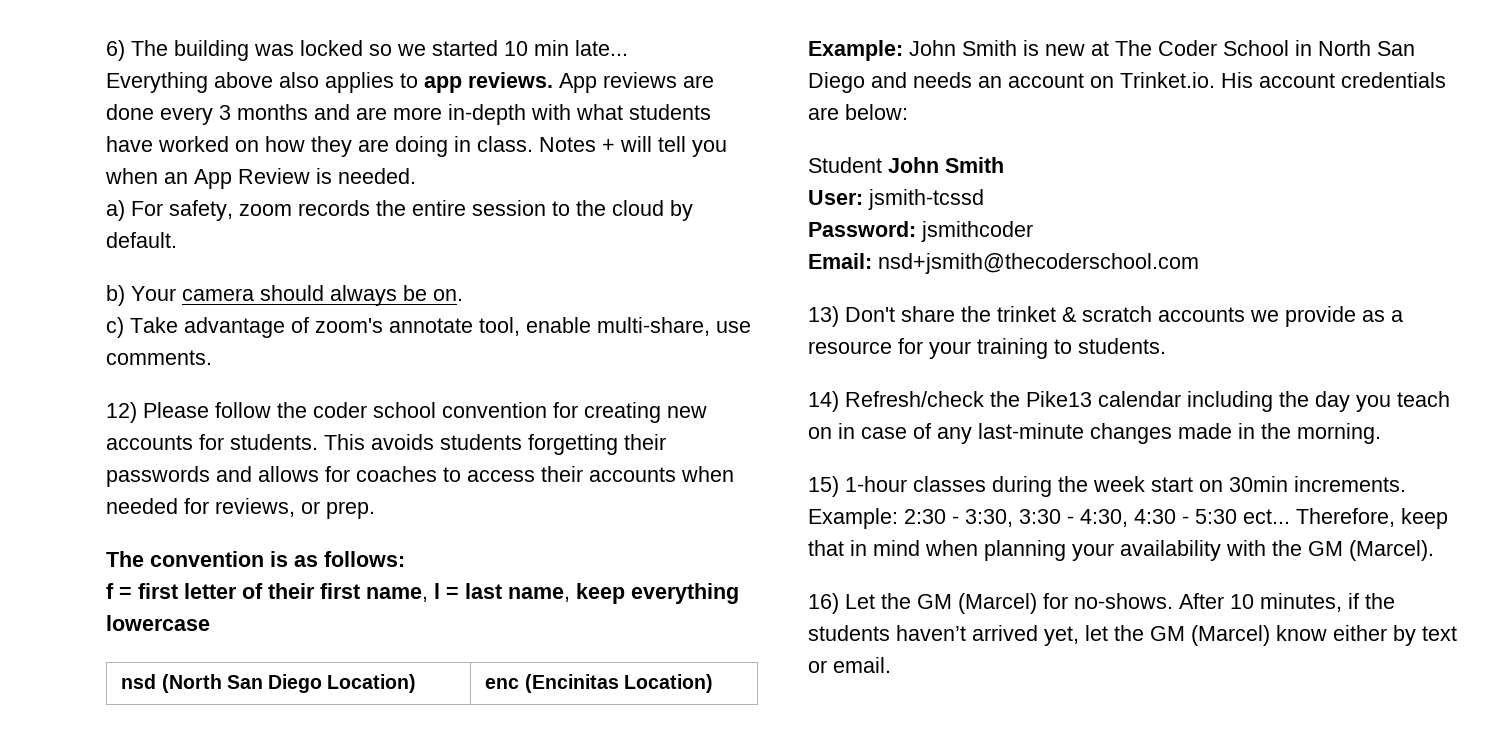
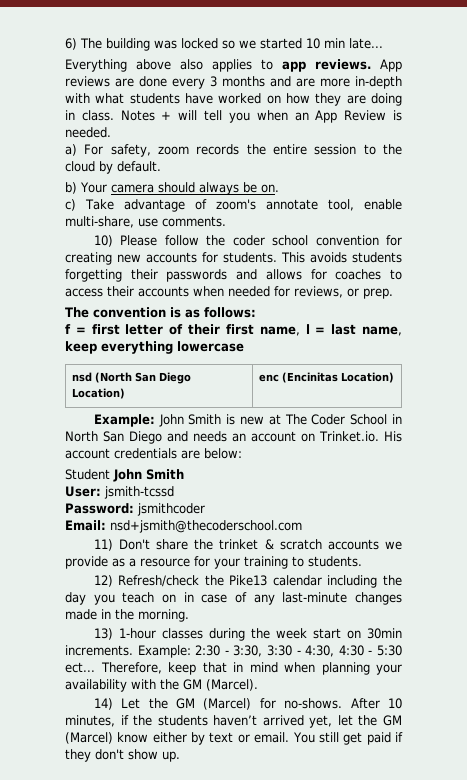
- 12) Please follow the coder school convention for creating new accounts for students.
+ 10) Please follow the coder school convention for creating new accounts for students.
- 13) Don't share the trinket & scratch accounts we provide as a resource for your training to students.
+ 11) Don't share the trinket & scratch accounts we provide as a resource for your training to students.
- 14) Refresh/check the Pike13 calendar including the day you teach on in case of any last-minute changes made in the morning.
+ 12) Refresh/check the Pike13 calendar including the day you teach on in case of any last-minute changes made in the morning.
- 15) 1-hour classes during the week start on 30min increments.
+ 13) 1-hour classes during the week start on 30min increments.
- 16) Let the GM (Marcel) for no-shows.
+ 14) Let the GM (Marcel) for no-shows.
+ You still get paid if they don't show up.

